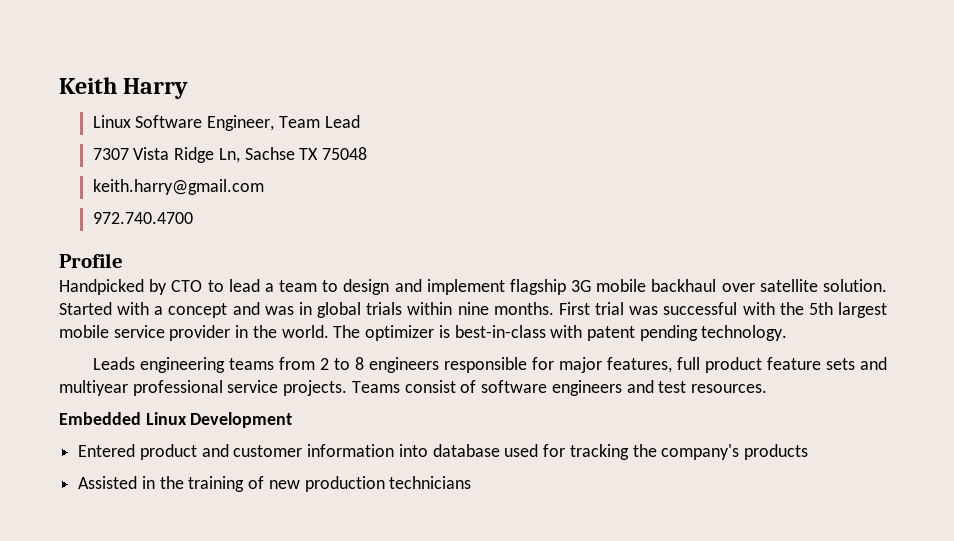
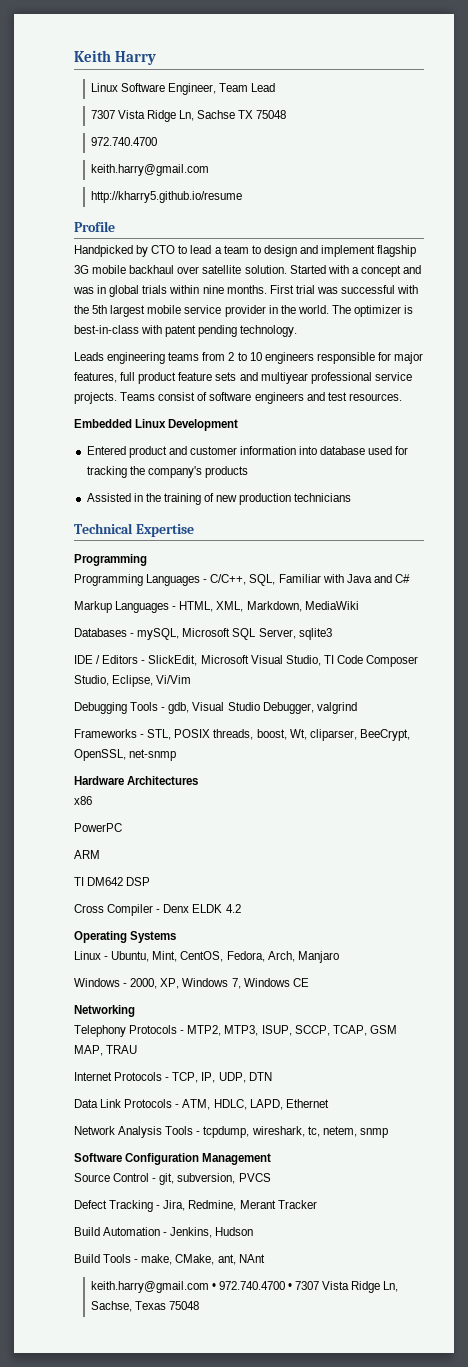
  7307 Vista Ridge Ln, Sachse TX 75048
+ 972.740.4700
- 972.740.4700
+ http://kharry5.github.io/resume
- Leads engineering teams from 2 to 8 engineers responsible for major features, full product feature sets and multiyear professional service projects.
+ Leads engineering teams from 2 to 10 engineers responsible for major features, full product feature sets and multiyear professional service projects.
+ Technical Expertise
+ Programming
+ Programming Languages - C/C++, SQL, Familiar with Java and C#
+ Markup Languages - HTML, XML, Markdown, MediaWiki
+ Databases - mySQL, Microsoft SQL Server, sqlite3
+ IDE / Editors - SlickEdit, Microsoft Visual Studio, TI Code Composer Studio, Eclipse, Vi/Vim
+ Debugging Tools - gdb, Visual Studio Debugger, valgrind
+ Frameworks - STL, POSIX threads, boost, Wt, cliparser, BeeCrypt, OpenSSL, net-snmp
+ Hardware Architectures
+ x86
+ PowerPC
+ ARM
+ TI DM642 DSP
+ Cross Compiler - Denx ELDK 4.2
+ Operating Systems
+ Linux - Ubuntu, Mint, CentOS, Fedora, Arch, Manjaro
+ Windows - 2000, XP, Windows 7, Windows CE
+ Networking
+ Telephony Protocols - MTP2, MTP3, ISUP, SCCP, TCAP, GSM MAP, TRAU
+ Internet Protocols - TCP, IP, UDP, DTN
+ Data Link Protocols - ATM, HDLC, LAPD, Ethernet
+ Network Analysis Tools - tcpdump, wireshark, tc, netem, snmp
+ Software Configuration Management
+ Source Control - git, subversion, PVCS
+ Defect Tracking - Jira, Redmine, Merant Tracker
+ Build Automation - Jenkins, Hudson
+ Build Tools - make, CMake, ant, NAnt
+ keith.harry@gmail.com • 972.740.4700 • 7307 Vista Ridge Ln, Sachse, Texas 75048

